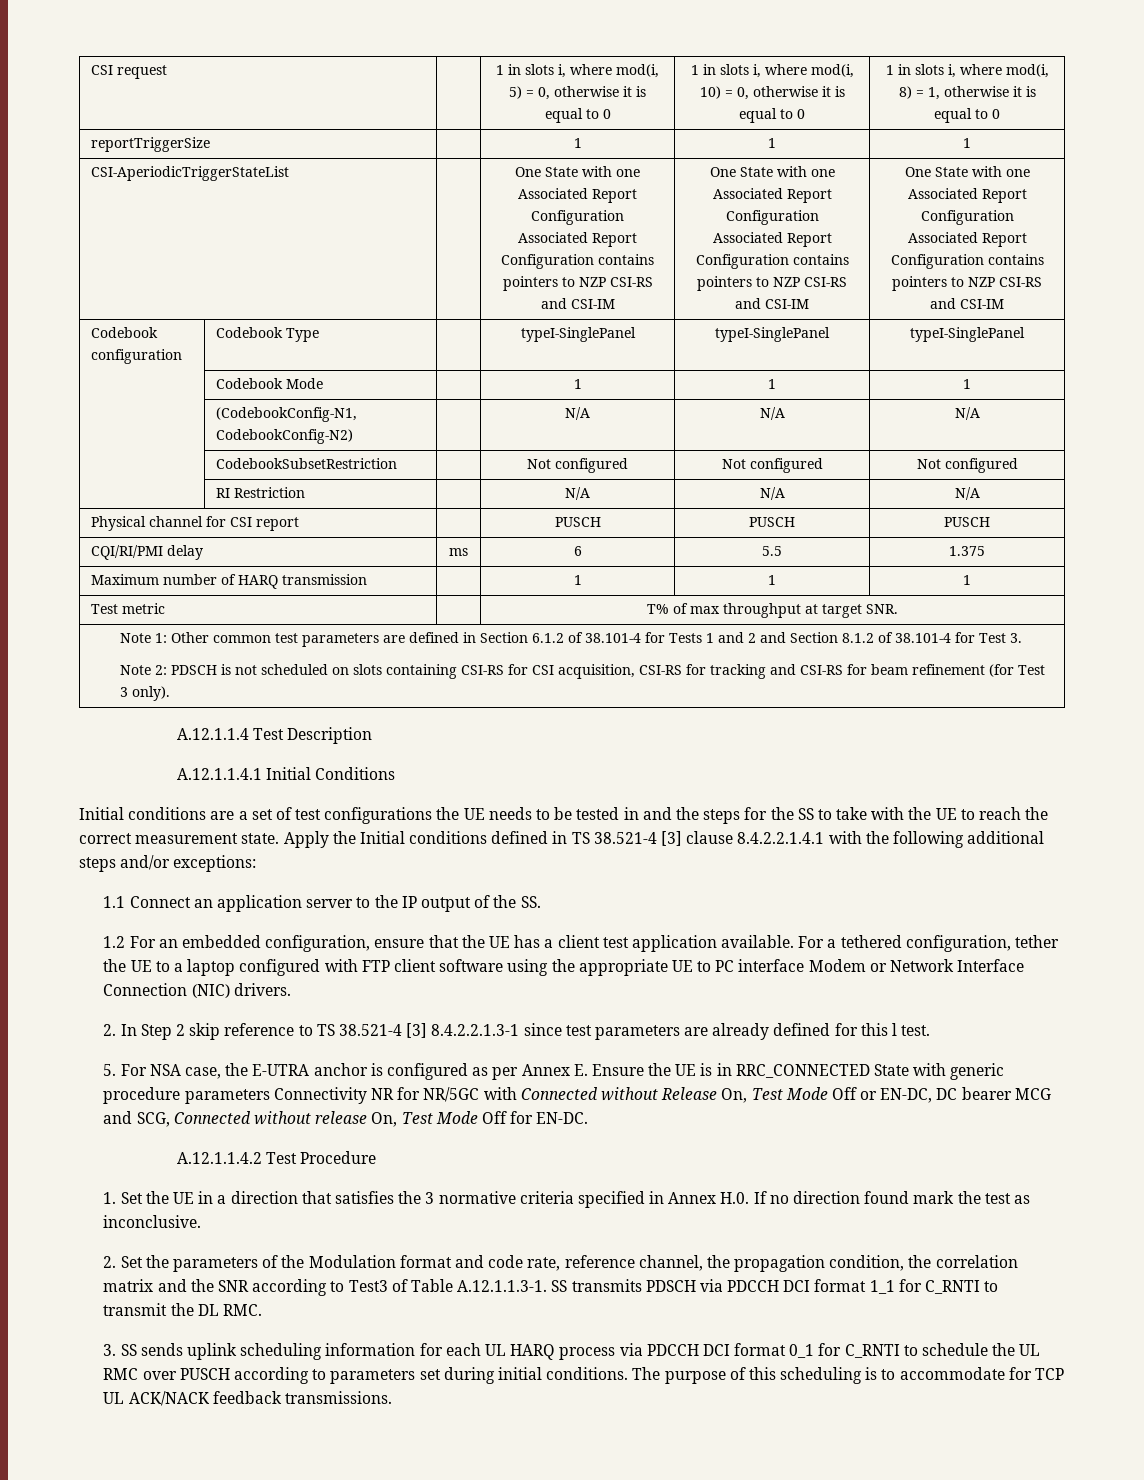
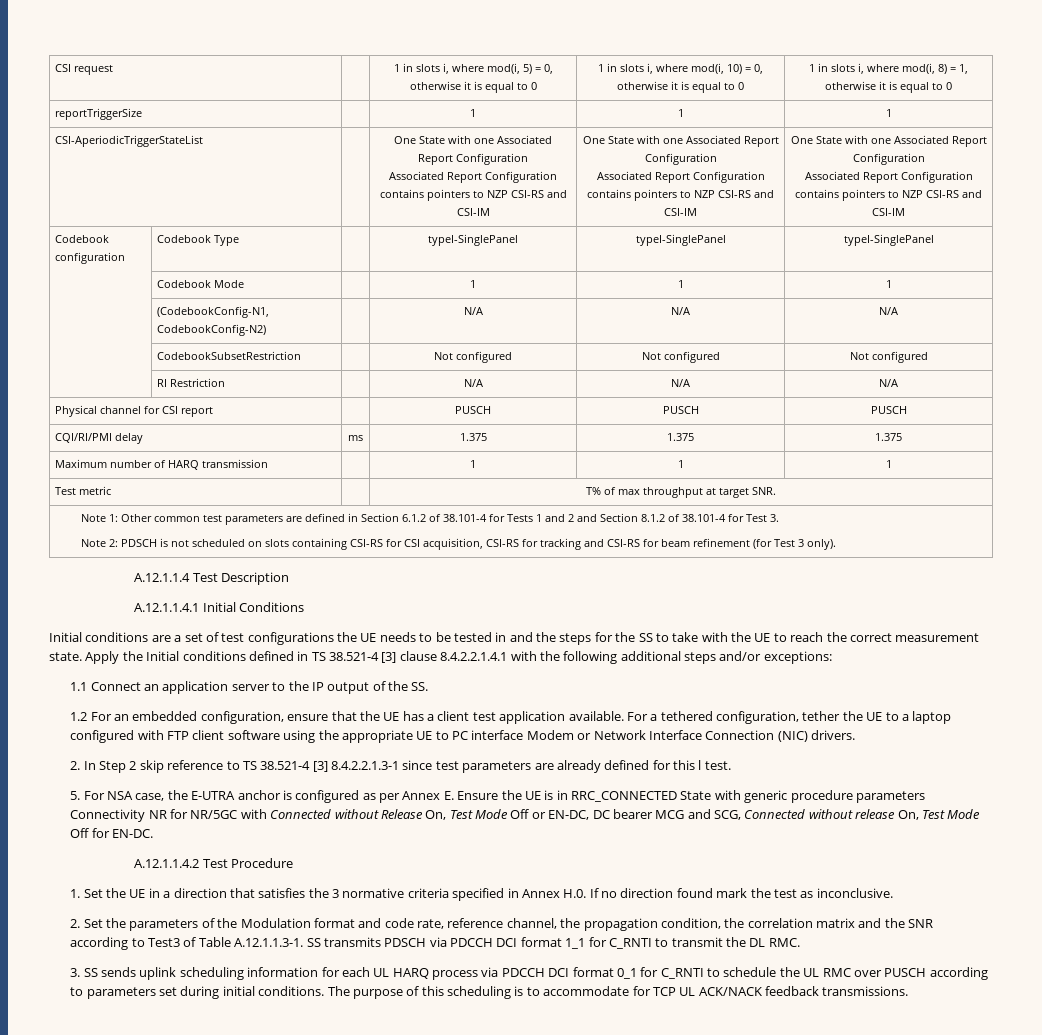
- CQI/RI/PMI delay | ms | 6 | 5.5 | 1.375
+ CQI/RI/PMI delay | ms | 1.375 | 1.375 | 1.375

